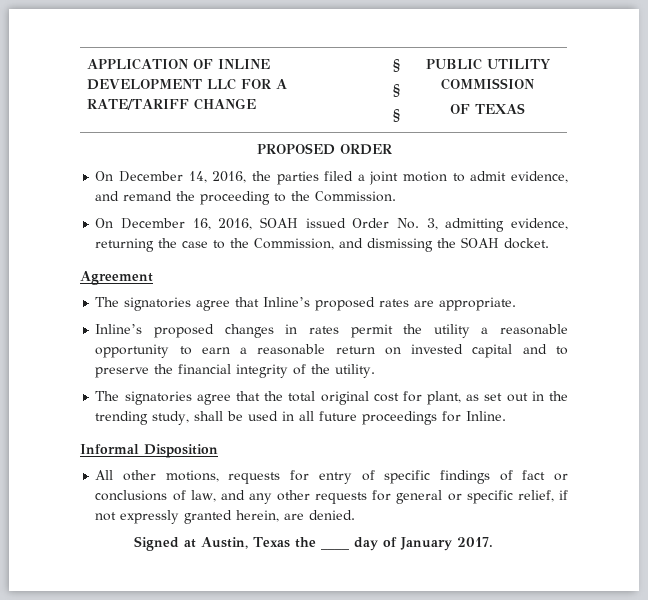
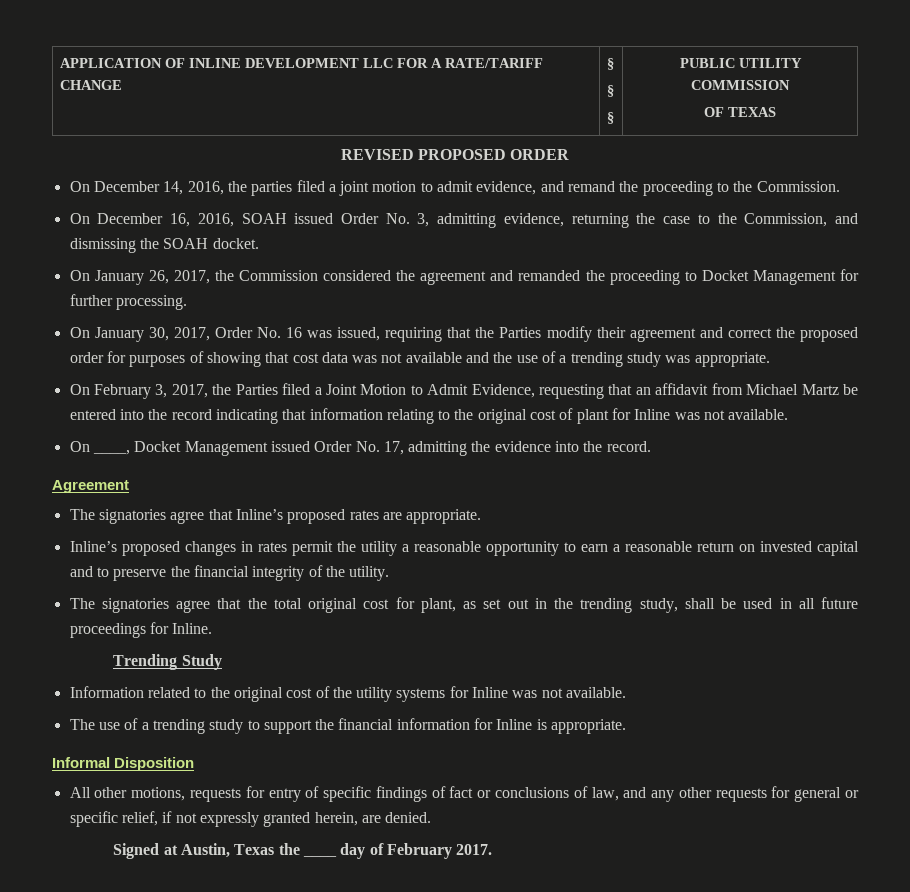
- PROPOSED ORDER
+ REVISED PROPOSED ORDER
+ On January 26, 2017, the Commission considered the agreement and remanded the proceeding to Docket Management for further processing.
+ On January 30, 2017, Order No. 16 was issued, requiring that the Parties modify their agreement and correct the proposed order for purposes of showing that cost data was not available and the use of a trending study was appropriate.
+ On February 3, 2017, the Parties filed a Joint Motion to Admit Evidence, requesting that an affidavit from Michael Martz be entered into the record indicating that information relating to the original cost of plant for Inline was not available.
+ On ____, Docket Management issued Order No. 17, admitting the evidence into the record.
+ Trending Study
+ Information related to the original cost of the utility systems for Inline was not available.
+ The use of a trending study to support the financial information for Inline is appropriate.
- Signed at Austin, Texas the ____ day of January 2017.
+ Signed at Austin, Texas the ____ day of February 2017.

